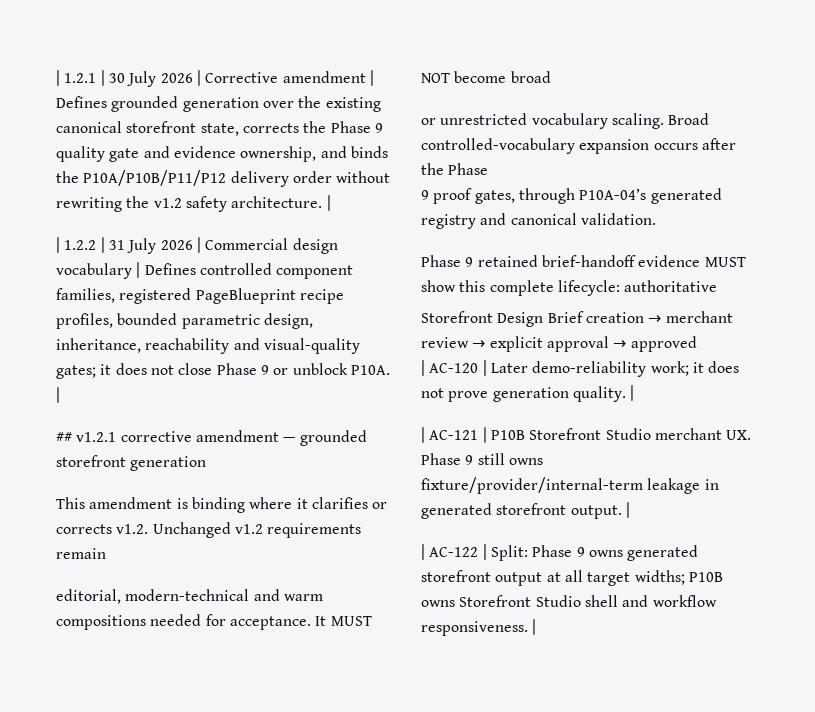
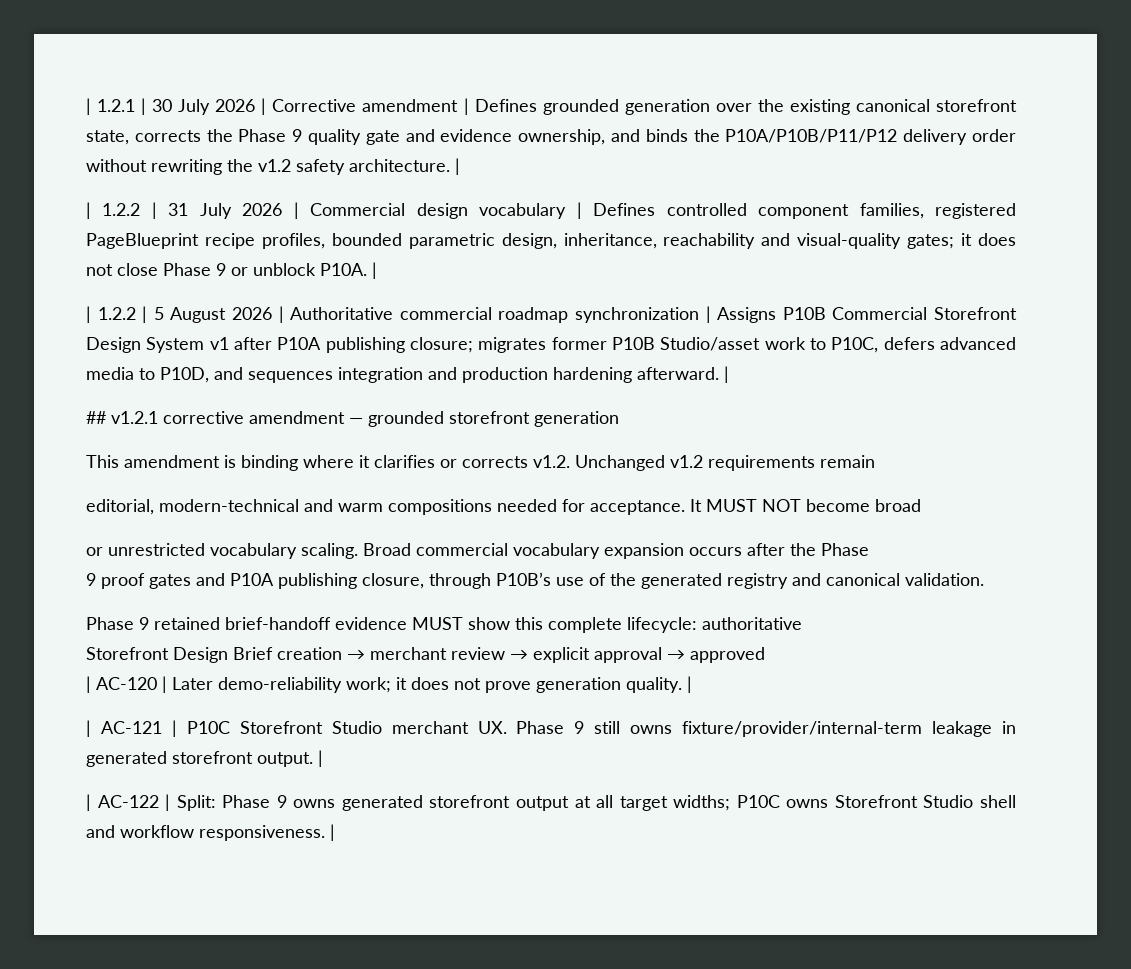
+ | 1.2.2 | 5 August 2026 | Authoritative commercial roadmap synchronization | Assigns P10B Commercial Storefront Design System v1 after P10A publishing closure; migrates former P10B Studio/asset work to P10C, defers advanced media to P10D, and sequences integration and production hardening afterward. |
- Broad controlled-vocabulary expansion occurs after the Phase
+ Broad commercial vocabulary expansion occurs after the Phase
- 9 proof gates, through P10A-04’s generated registry and canonical validation.
+ 9 proof gates and P10A publishing closure, through P10B’s use of the generated registry and canonical validation.
- | AC-121 | P10B Storefront Studio merchant UX. Phase 9 still owns fixture/provider/internal-term leakage in generated storefront output.
+ | AC-121 | P10C Storefront Studio merchant UX. Phase 9 still owns fixture/provider/internal-term leakage in generated storefront output.
- | AC-122 | Split: Phase 9 owns generated storefront output at all target widths; P10B owns Storefront Studio shell and workflow responsiveness.
+ | AC-122 | Split: Phase 9 owns generated storefront output at all target widths; P10C owns Storefront Studio shell and workflow responsiveness.

